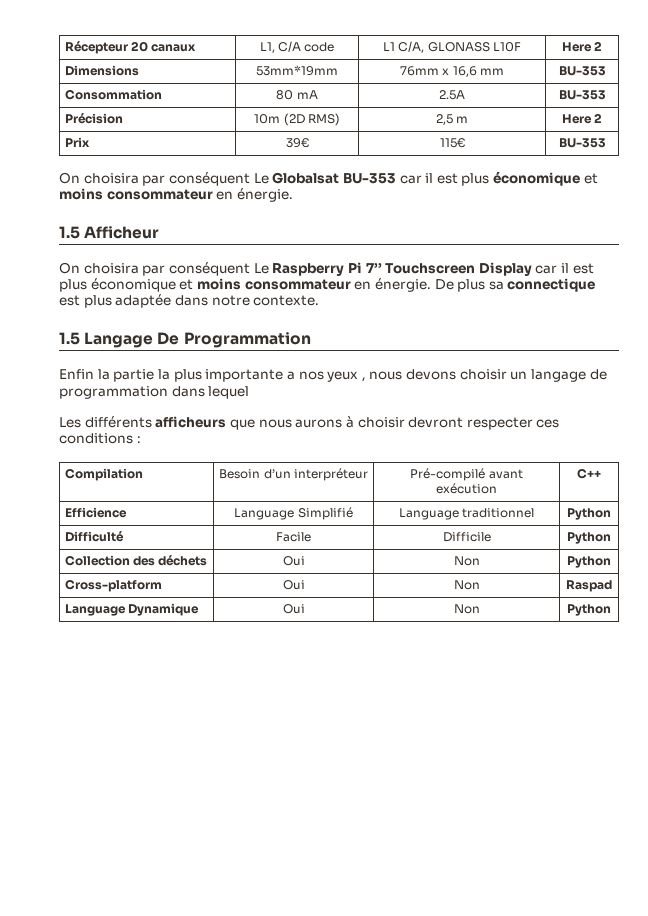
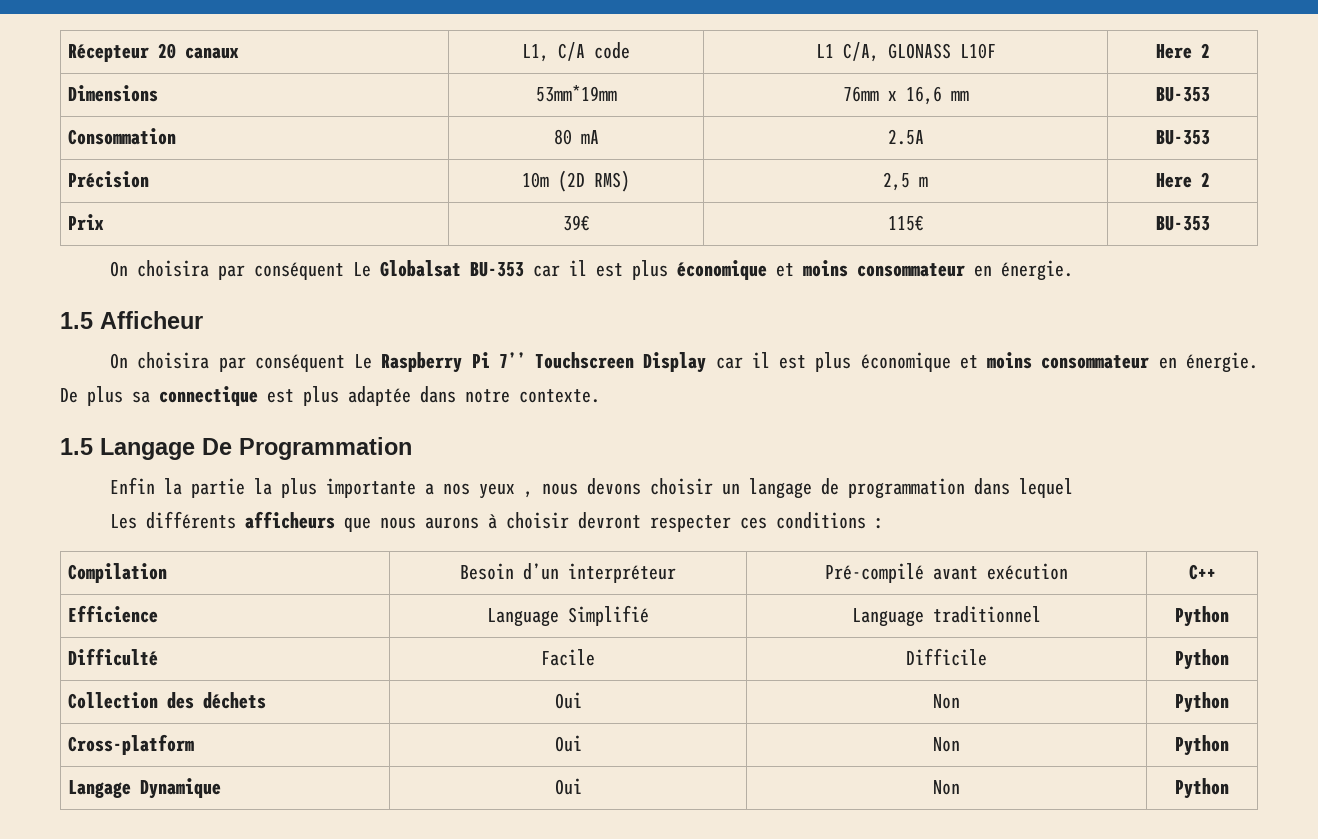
- Cross-platform | Oui | Non | Raspad
- Language Dynamique | Oui | Non | Python
+ Cross-platform | Oui | Non | Python
+ Langage Dynamique | Oui | Non | Python

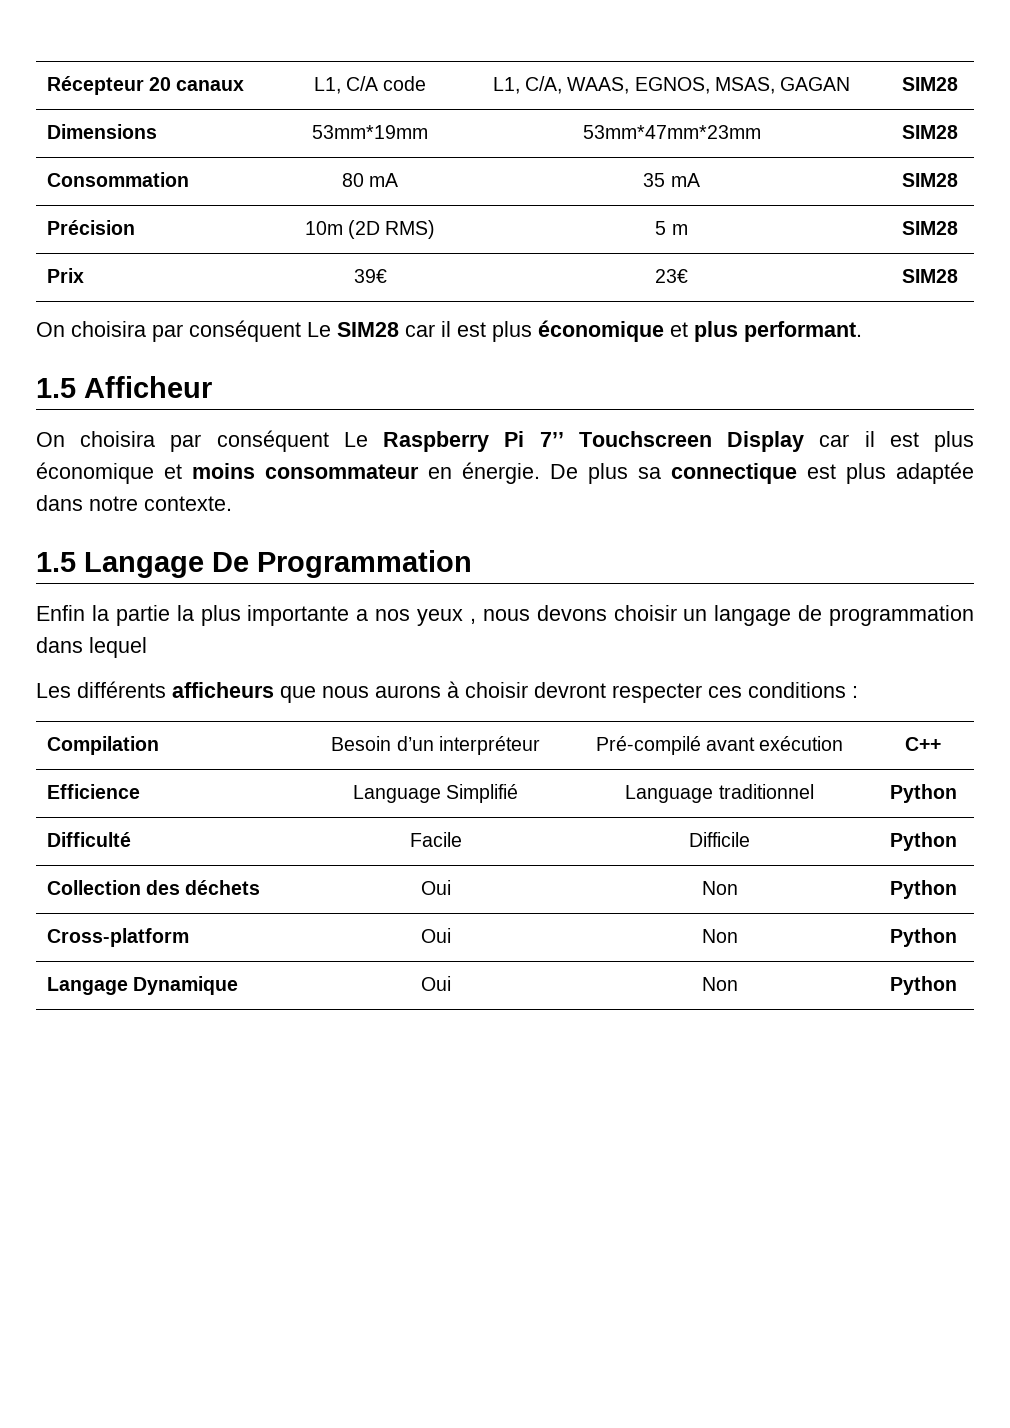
- Récepteur 20 canaux | L1, C/A code | L1 C/A, GLONASS L10F | Here 2
- Dimensions | 53mm*19mm | 76mm x 16,6 mm | BU-353
+ Récepteur 20 canaux | L1, C/A code | L1, C/A, WAAS, EGNOS, MSAS, GAGAN | SIM28
+ Dimensions | 53mm*19mm | 53mm*47mm*23mm | SIM28
- Consommation | 80 mA | 2.5A | BU-353
+ Consommation | 80 mA | 35 mA | SIM28
- Précision | 10m (2D RMS) | 2,5 m | Here 2
+ Précision | 10m (2D RMS) | 5 m | SIM28
- Prix | 39€ | 115€ | BU-353
- On choisira par conséquent Le Globalsat BU-353 car il est plus économique et moins consommateur en énergie.
+ Prix | 39€ | 23€ | SIM28
+ On choisira par conséquent Le SIM28 car il est plus économique et plus performant.

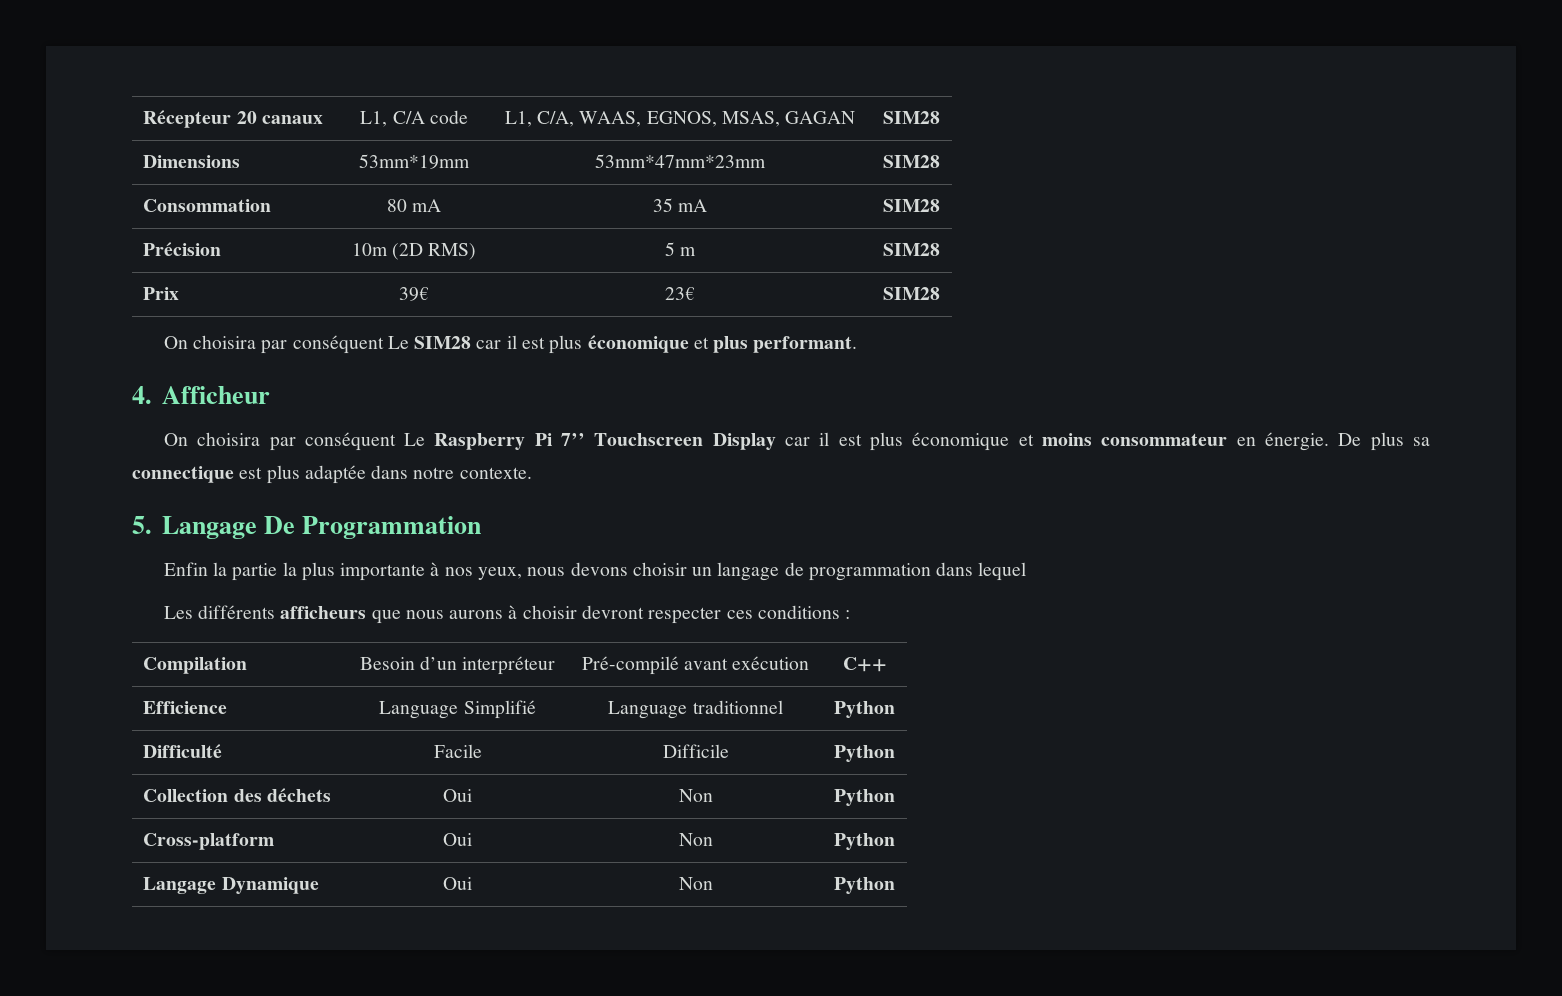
- 1.5 Afficheur
+ 4. Afficheur
- 1.5 Langage De Programmation
+ 5. Langage De Programmation
- Enfin la partie la plus importante a nos yeux , nous devons choisir un langage de programmation dans lequel
+ Enfin la partie la plus importante à nos yeux, nous devons choisir un langage de programmation dans lequel

